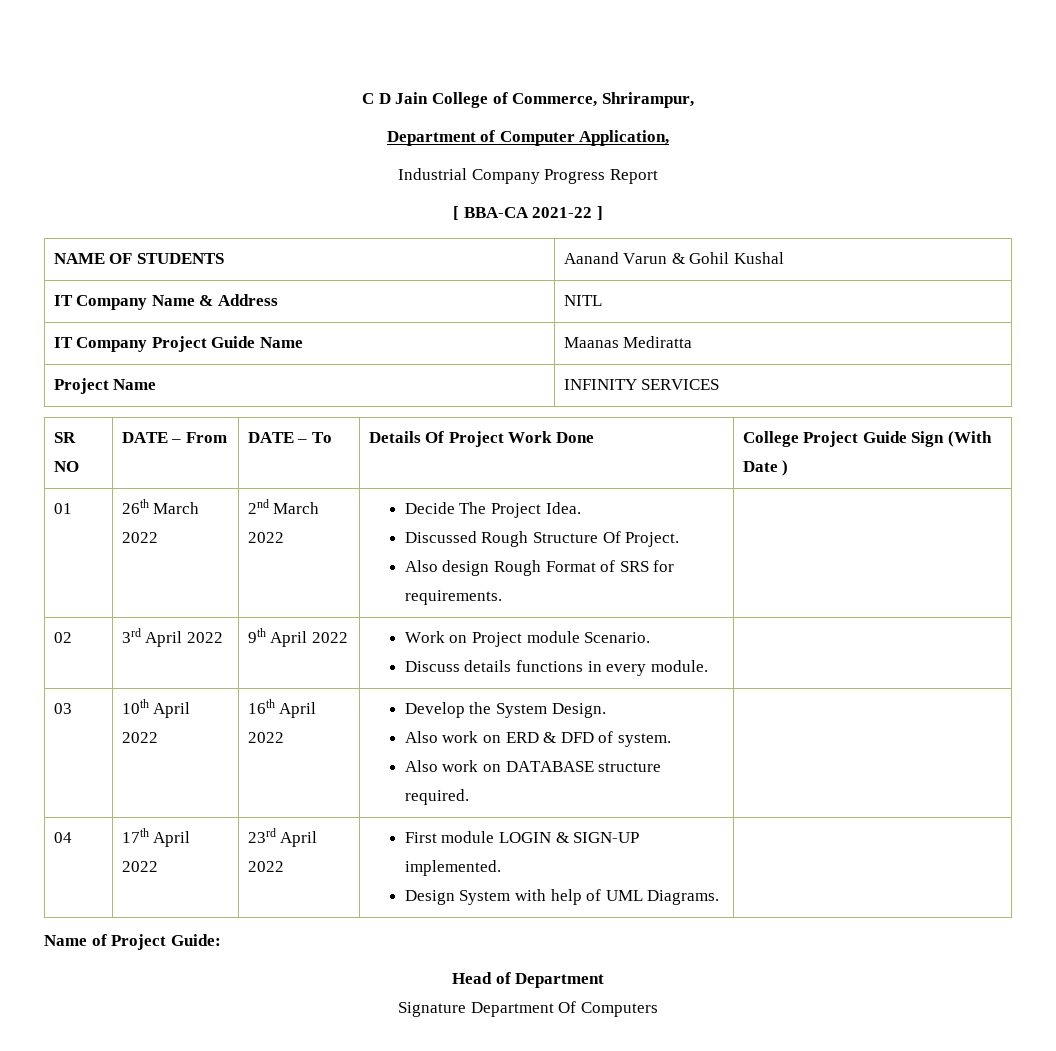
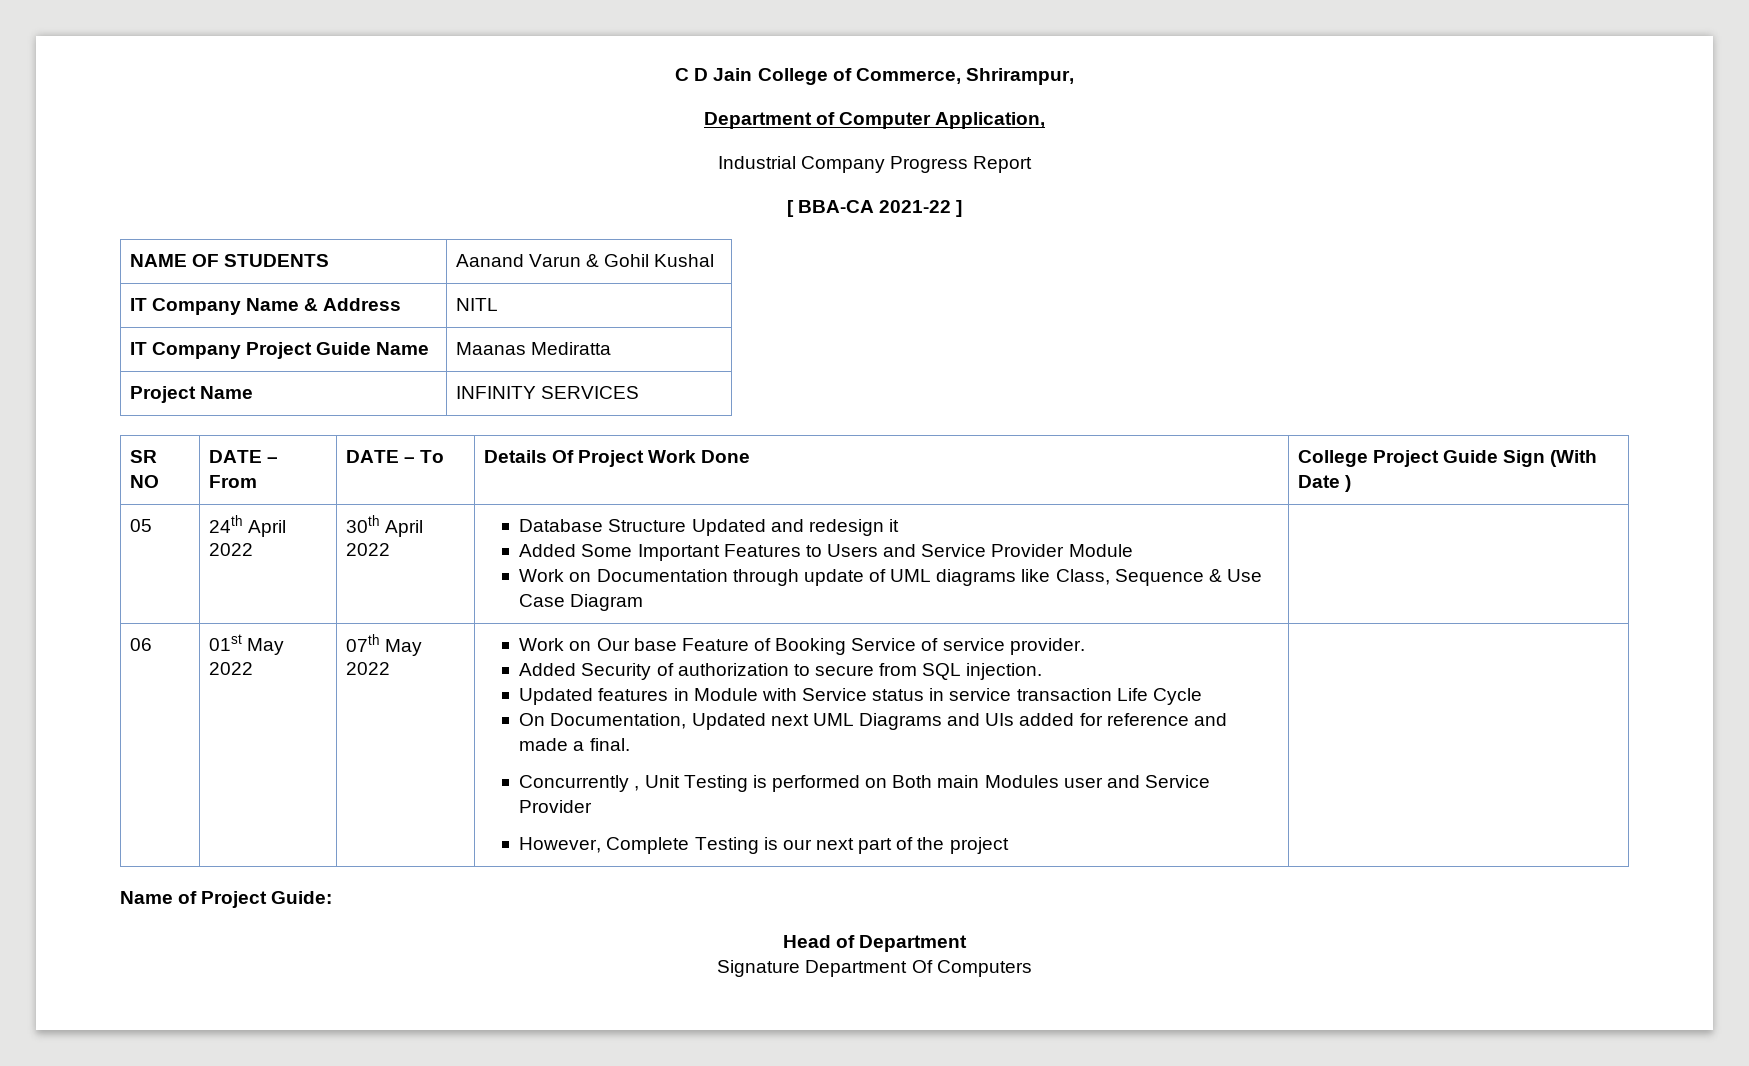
- 01 | 26th March 2022 | 2nd March 2022 | Decide The Project Idea.
- Discussed Rough Structure Of Project.
- Also design Rough Format of SRS for requirements. |
- 02 | 3rd April 2022 | 9th April 2022 | Work on Project module Scenario.
- Discuss details functions in every module. |
- 03 | 10th April 2022 | 16th April 2022 | Develop the System Design.
- Also work on ERD & DFD of system.
- Also work on DATABASE structure required. |
- 04 | 17th April 2022 | 23rd April 2022 | First module LOGIN & SIGN-UP implemented.
- Design System with help of UML Diagrams. |
+ 05 | 24th April 2022 | 30th April 2022 | Database Structure Updated and redesign it
+ Added Some Important Features to Users and Service Provider Module
+ Work on Documentation through update of UML diagrams like Class, Sequence & Use Case Diagram |
+ 06 | 01st May 2022 | 07th May 2022 | Work on Our base Feature of Booking Service of service provider.
+ Added Security of authorization to secure from SQL injection.
+ Updated features in Module with Service status in service transaction Life Cycle
+ On Documentation, Updated next UML Diagrams and UIs added for reference and made a final.
+ Concurrently , Unit Testing is performed on Both main Modules user and Service Provider
+ However, Complete Testing is our next part of the project

